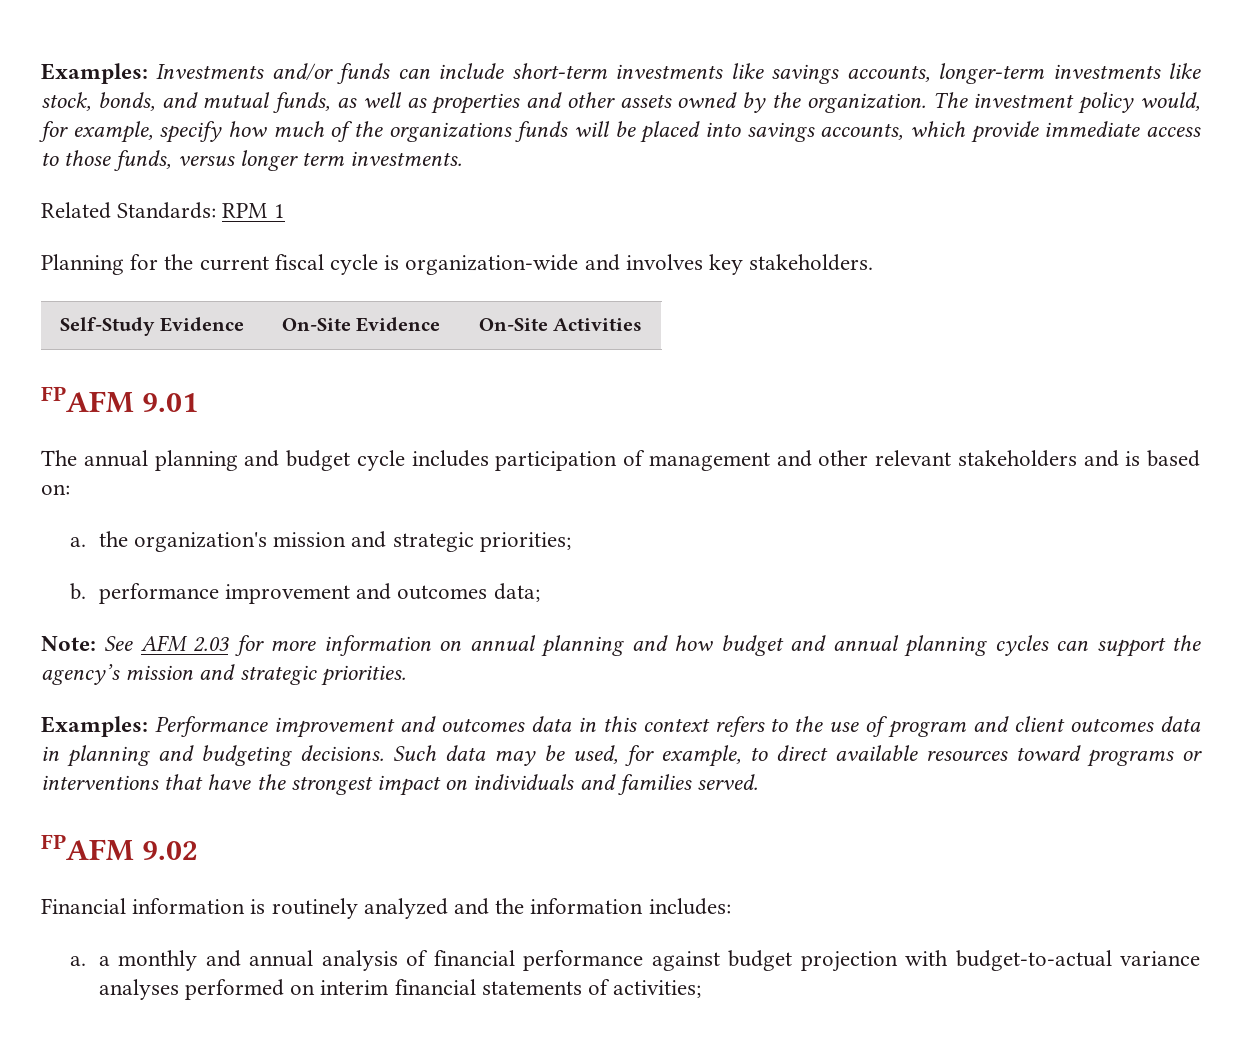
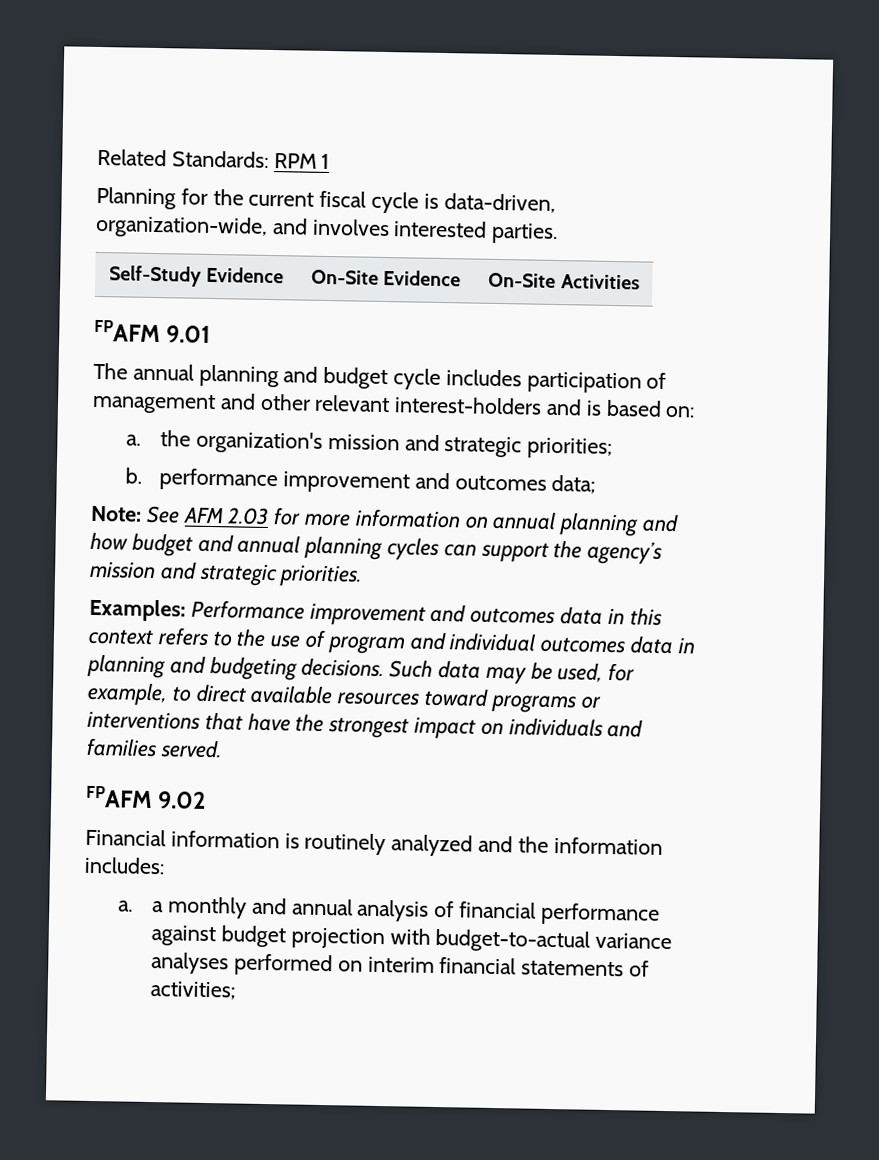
- Examples: Investments and/or funds can include short-term investments like savings accounts, longer-term investments like stock, bonds, and mutual funds, as well as properties and other assets owned by the organization. The investment policy would, for example, specify how much of the organizations funds will be placed into savings accounts, which provide immediate access to those funds, versus longer term investments.
- Planning for the current fiscal cycle is organization-wide and involves key stakeholders.
+ Planning for the current fiscal cycle is data-driven, organization-wide, and involves interested parties.
- The annual planning and budget cycle includes participation of management and other relevant stakeholders and is based on:
+ The annual planning and budget cycle includes participation of management and other relevant interest-holders and is based on:
- Examples: Performance improvement and outcomes data in this context refers to the use of program and client outcomes data in planning and budgeting decisions.
+ Examples: Performance improvement and outcomes data in this context refers to the use of program and individual outcomes data in planning and budgeting decisions.

